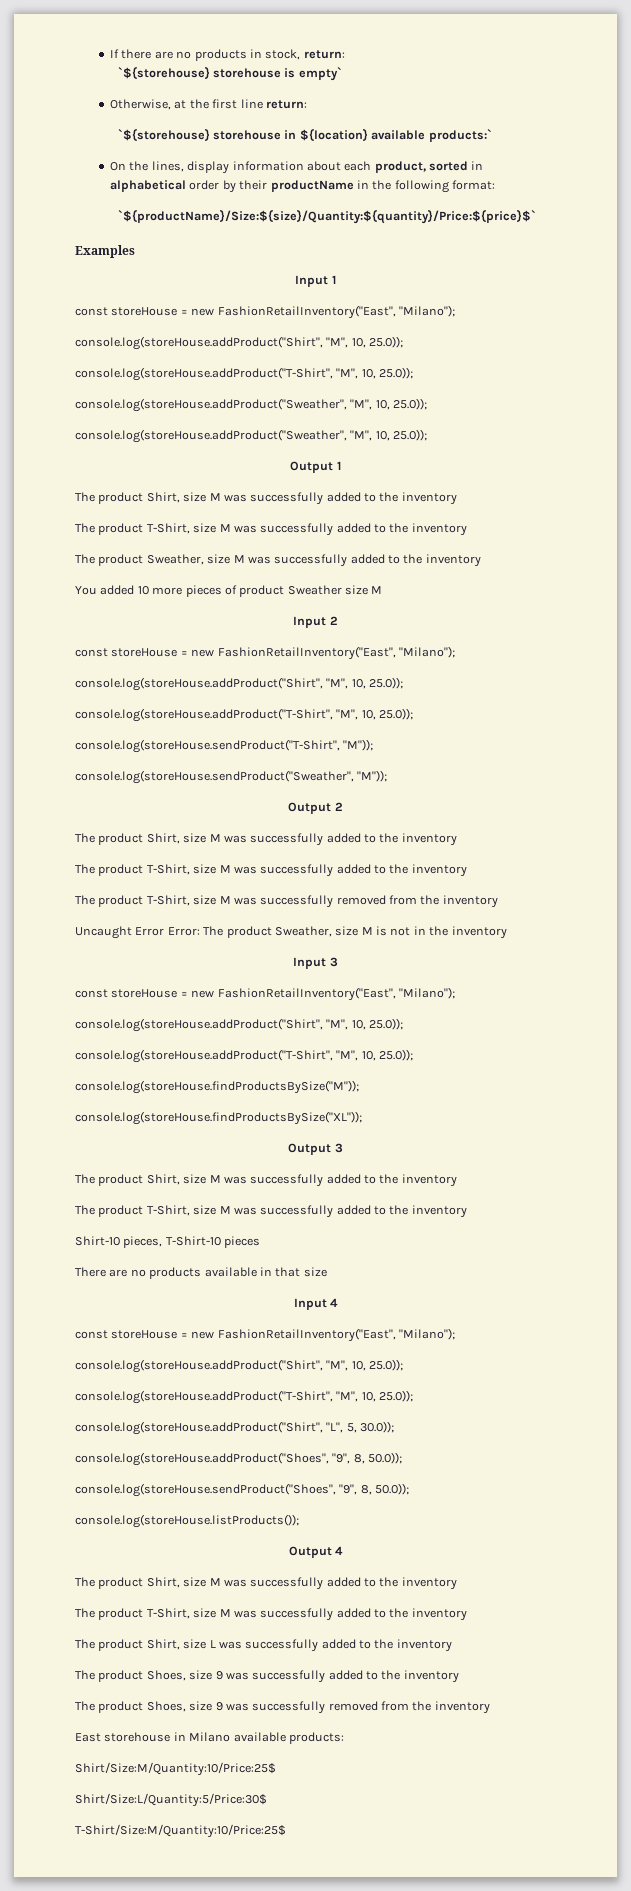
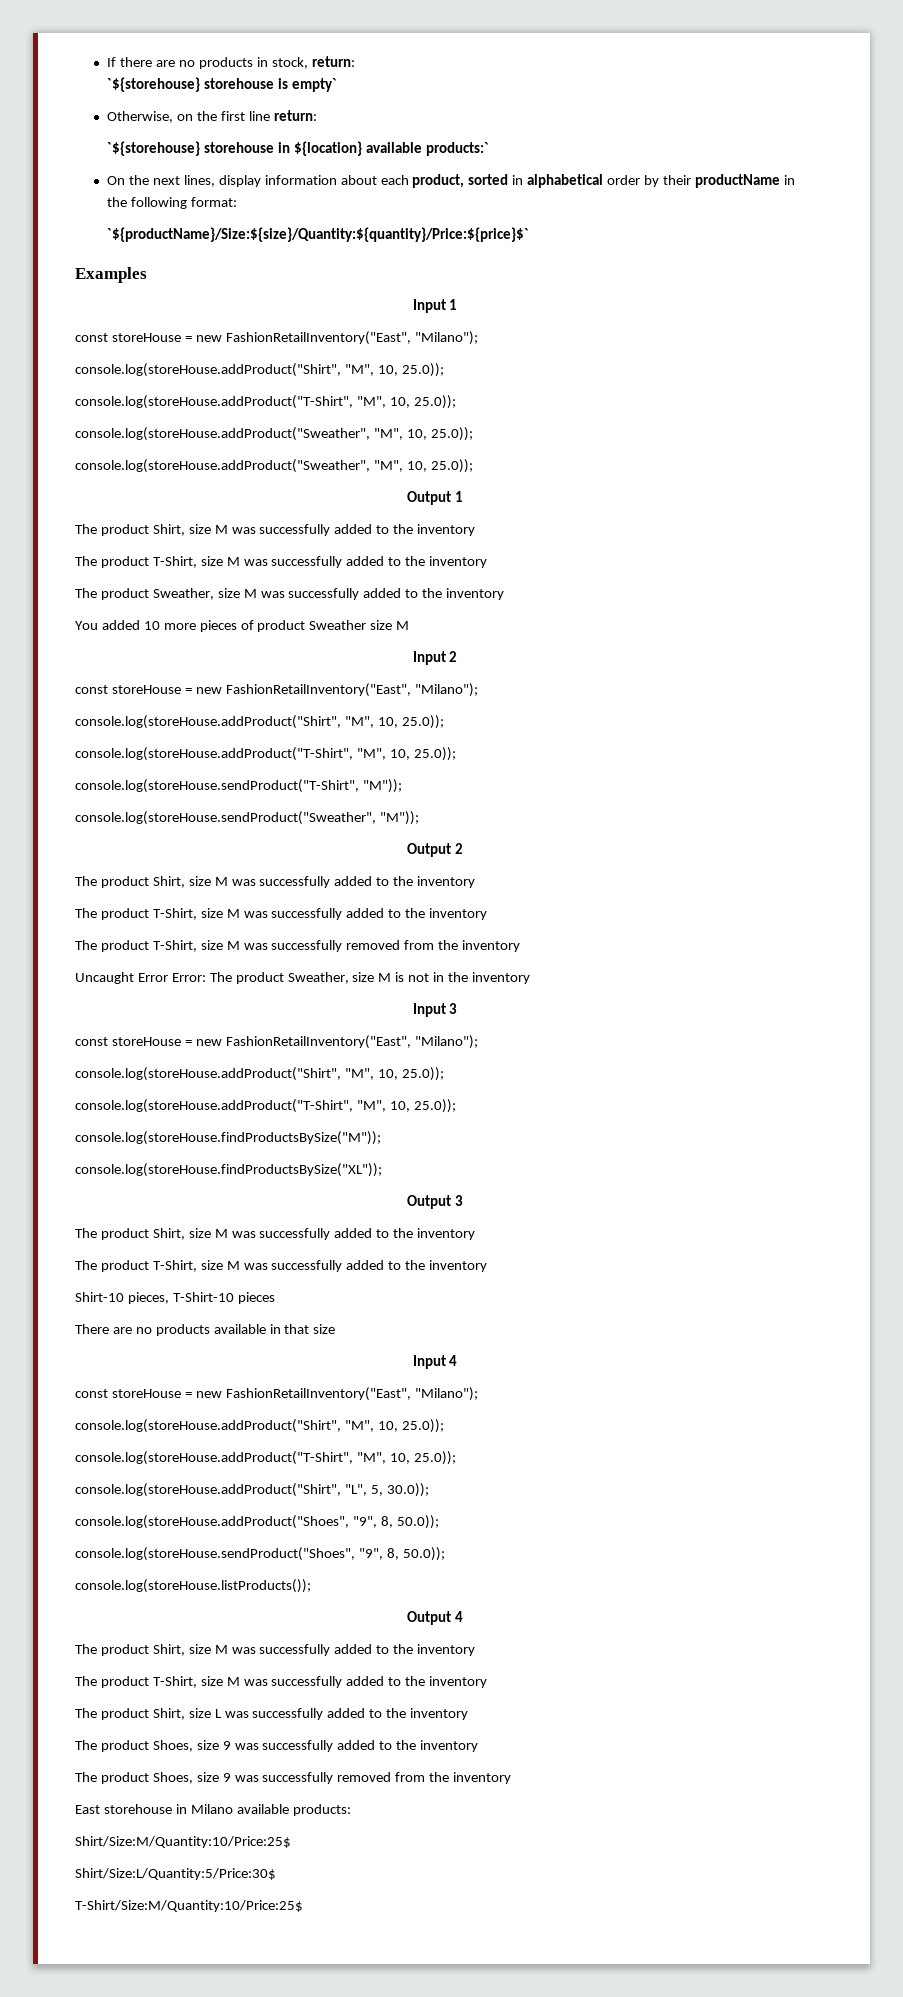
- Otherwise, at the first line return:
+ Otherwise, on the first line return:
- On the lines, display information about each product, sorted in alphabetical order by their productName in the following format:
+ On the next lines, display information about each product, sorted in alphabetical order by their productName in the following format:

